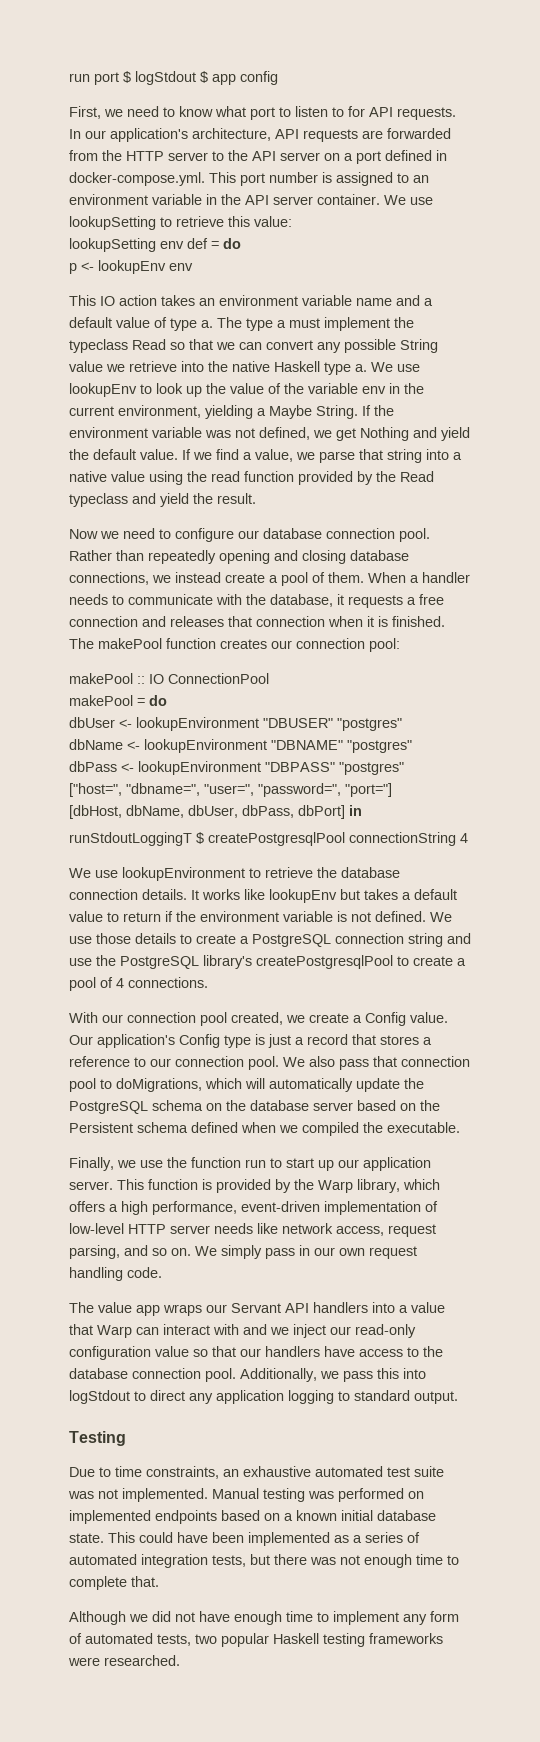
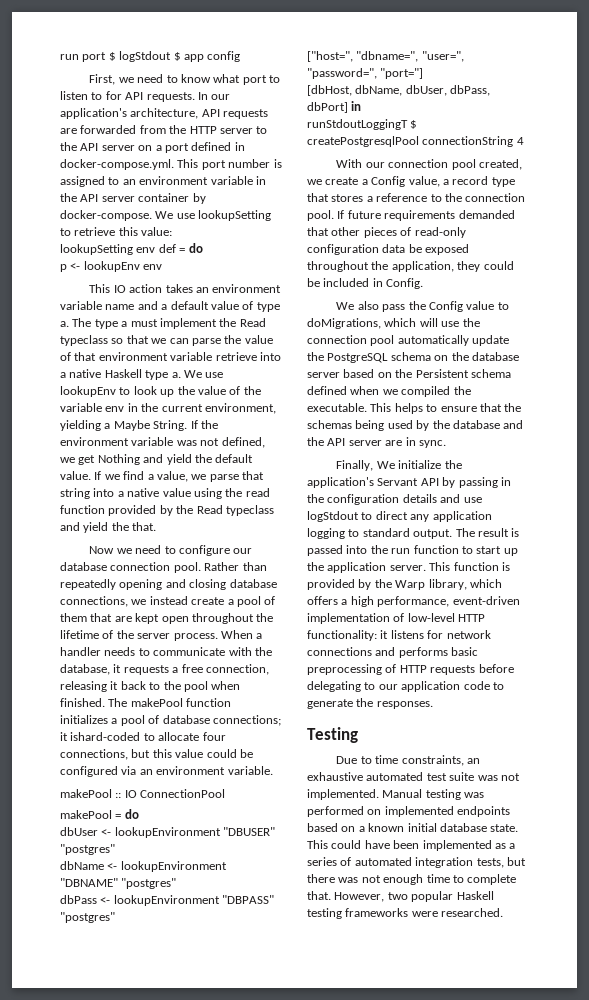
- In our application's architecture, API requests are forwarded from the HTTP server to the API server on a port defined in docker-compose.yml. This port number is assigned to an environment variable in the API server container.
+ In our application's architecture, API requests are forwarded from the HTTP server to the API server on a port defined in docker-compose.yml. This port number is assigned to an environment variable in the API server container by docker-compose.
- The type a must implement the typeclass Read so that we can convert any possible String value we retrieve into the native Haskell type a.
+ The type a must implement the Read typeclass so that we can parse the value of that environment variable retrieve into a native Haskell type a.
- If we find a value, we parse that string into a native value using the read function provided by the Read typeclass and yield the result.
+ If we find a value, we parse that string into a native value using the read function provided by the Read typeclass and yield the that.
- Rather than repeatedly opening and closing database connections, we instead create a pool of them.
+ Rather than repeatedly opening and closing database connections, we instead create a pool of them that are kept open throughout the lifetime of the server process.
- When a handler needs to communicate with the database, it requests a free connection and releases that connection when it is finished. The makePool function creates our connection pool:
+ When a handler needs to communicate with the database, it requests a free connection, releasing it back to the pool when finished. The makePool function initializes a pool of database connections; it ishard-coded to allocate four connections, but this value could be configured via an environment variable.
- We use lookupEnvironment to retrieve the database connection details. It works like lookupEnv but takes a default value to return if the environment variable is not defined. We use those details to create a PostgreSQL connection string and use the PostgreSQL library's createPostgresqlPool to create a pool of 4 connections.
- With our connection pool created, we create a Config value. Our application's Config type is just a record that stores a reference to our connection pool. We also pass that connection pool to doMigrations, which will automatically update the PostgreSQL schema on the database server based on the Persistent schema defined when we compiled the executable.
- Finally, we use the function run to start up our application server.
+ With our connection pool created, we create a Config value, a record type that stores a reference to the connection pool. If future requirements demanded that other pieces of read-only configuration data be exposed throughout the application, they could be included in Config.
+ We also pass the Config value to doMigrations, which will use the connection pool automatically update the PostgreSQL schema on the database server based on the Persistent schema defined when we compiled the executable. This helps to ensure that the schemas being used by the database and the API server are in sync.
+ Finally, We initialize the application's Servant API by passing in the configuration details and use logStdout to direct any application logging to standard output. The result is passed into the run function to start up the application server.
- This function is provided by the Warp library, which offers a high performance, event-driven implementation of low-level HTTP server needs like network access, request parsing, and so on. We simply pass in our own request handling code.
- The value app wraps our Servant API handlers into a value that Warp can interact with and we inject our read-only configuration value so that our handlers have access to the database connection pool. Additionally, we pass this into logStdout to direct any application logging to standard output.
+ This function is provided by the Warp library, which offers a high performance, event-driven implementation of low-level HTTP functionality: it listens for network connections and performs basic preprocessing of HTTP requests before delegating to our application code to generate the responses.
- This could have been implemented as a series of automated integration tests, but there was not enough time to complete that.
- Although we did not have enough time to implement any form of automated tests, two popular Haskell testing frameworks were researched.
+ This could have been implemented as a series of automated integration tests, but there was not enough time to complete that. However, two popular Haskell testing frameworks were researched.

